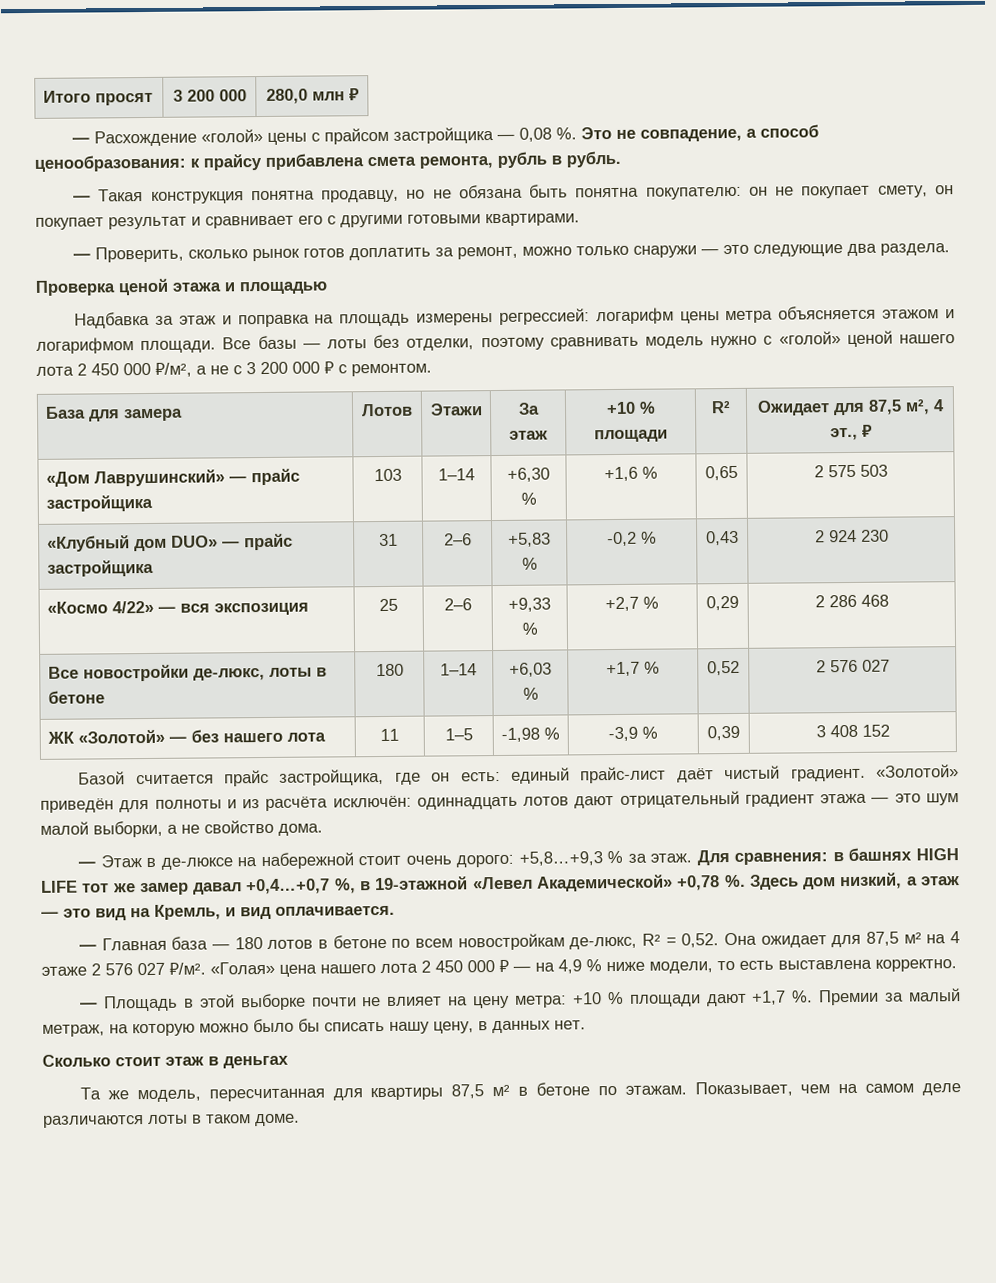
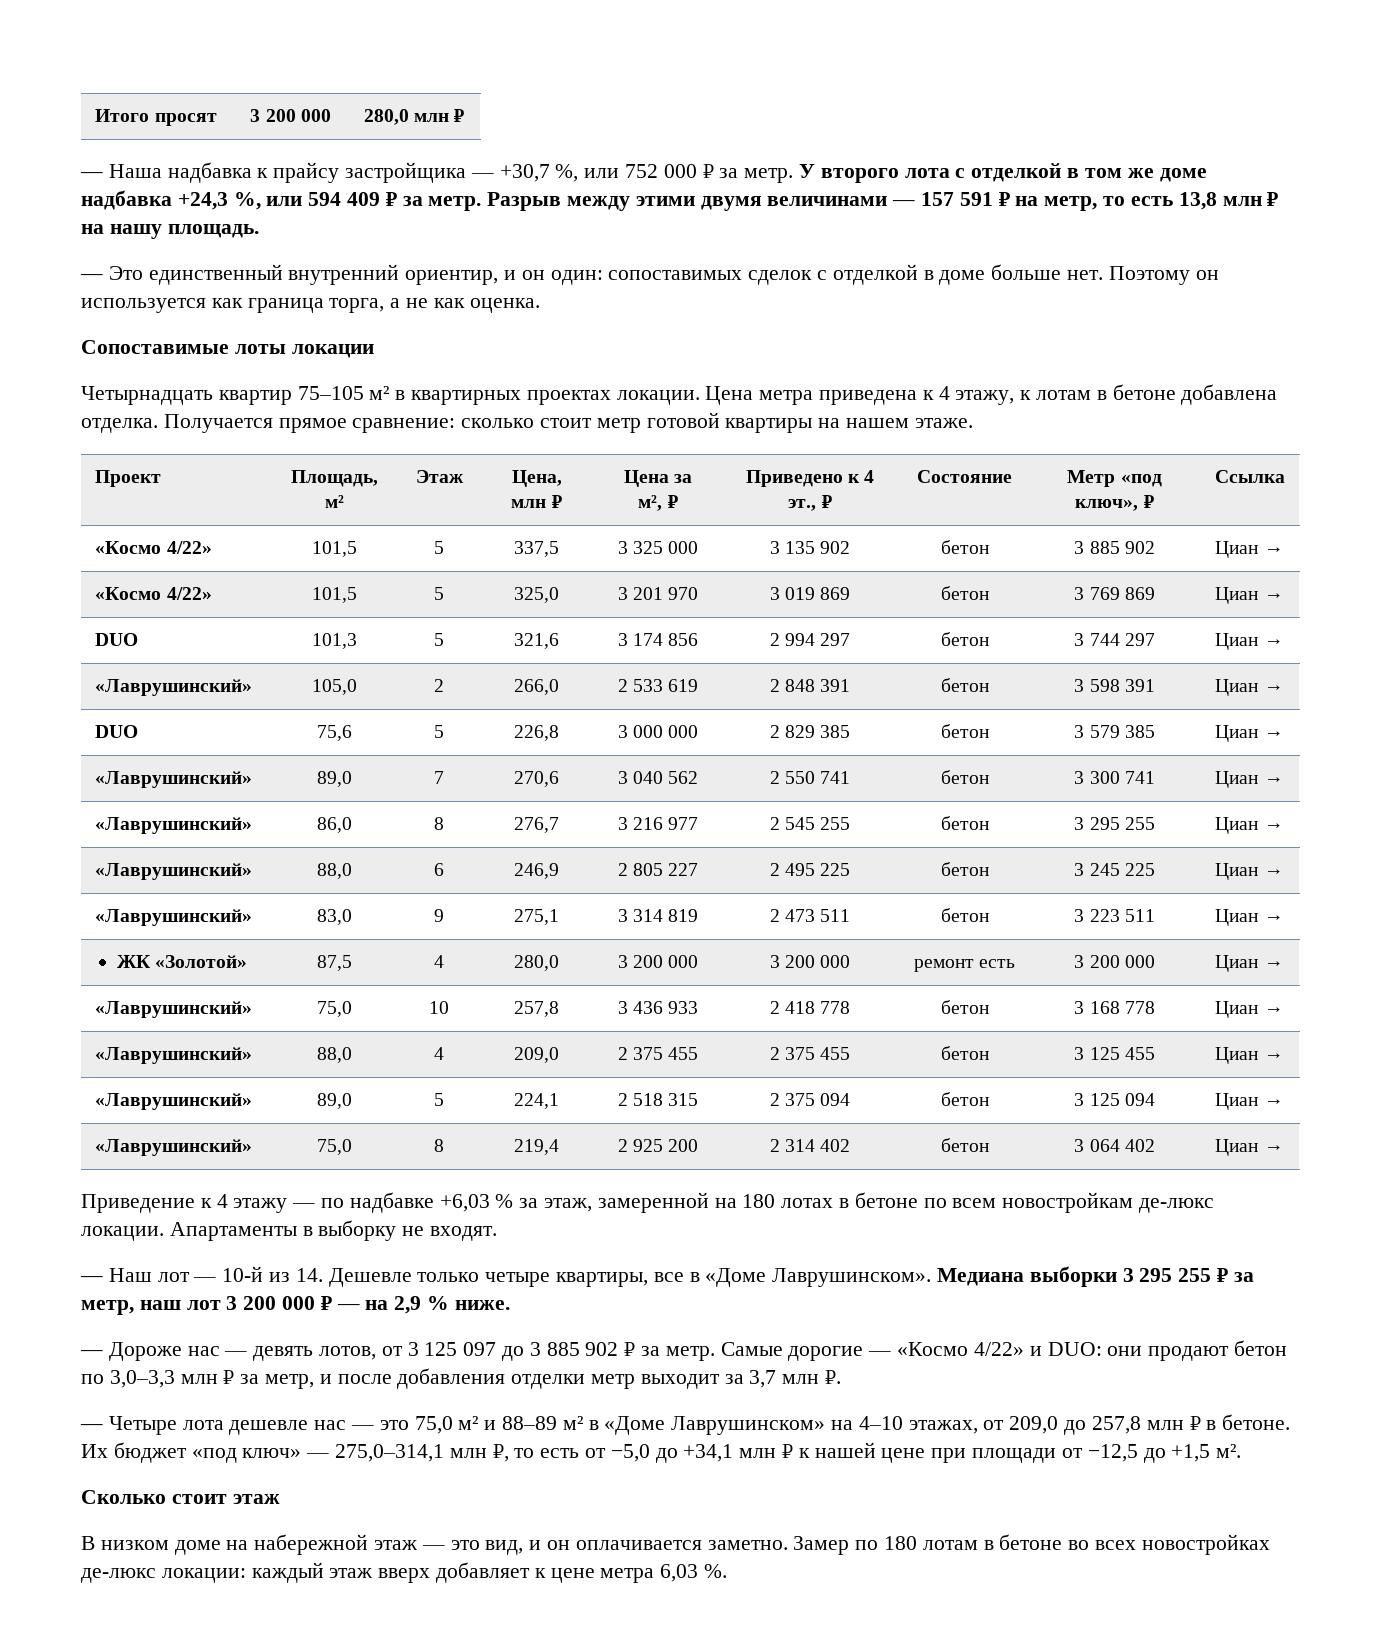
- — Расхождение «голой» цены с прайсом застройщика — 0,08 %. Это не совпадение, а способ ценообразования: к прайсу прибавлена смета ремонта, рубль в рубль.
- — Такая конструкция понятна продавцу, но не обязана быть понятна покупателю: он не покупает смету, он покупает результат и сравнивает его с другими готовыми квартирами.
- — Проверить, сколько рынок готов доплатить за ремонт, можно только снаружи — это следующие два раздела.
- Проверка ценой этажа и площадью
- Надбавка за этаж и поправка на площадь измерены регрессией: логарифм цены метра объясняется этажом и логарифмом площади. Все базы — лоты без отделки, поэтому сравнивать модель нужно с «голой» ценой нашего лота 2 450 000 ₽/м², а не с 3 200 000 ₽ с ремонтом.
- База для замера | Лотов | Этажи | За этаж | +10 % площади | R² | Ожидает для 87,5 м², 4 эт., ₽
- «Дом Лаврушинский» — прайс застройщика | 103 | 1–14 | +6,30 % | +1,6 % | 0,65 | 2 575 503
- «Клубный дом DUO» — прайс застройщика | 31 | 2–6 | +5,83 % | -0,2 % | 0,43 | 2 924 230
- «Космо 4/22» — вся экспозиция | 25 | 2–6 | +9,33 % | +2,7 % | 0,29 | 2 286 468
- Все новостройки де-люкс, лоты в бетоне | 180 | 1–14 | +6,03 % | +1,7 % | 0,52 | 2 576 027
- ЖК «Золотой» — без нашего лота | 11 | 1–5 | -1,98 % | -3,9 % | 0,39 | 3 408 152
- Базой считается прайс застройщика, где он есть: единый прайс-лист даёт чистый градиент. «Золотой» приведён для полноты и из расчёта исключён: одиннадцать лотов дают отрицательный градиент этажа — это шум малой выборки, а не свойство дома.
- — Этаж в де-люксе на набережной стоит очень дорого: +5,8…+9,3 % за этаж. Для сравнения: в башнях HIGH LIFE тот же замер давал +0,4…+0,7 %, в 19-этажной «Левел Академической» +0,78 %. Здесь дом низкий, а этаж — это вид на Кремль, и вид оплачивается.
- — Главная база — 180 лотов в бетоне по всем новостройкам де-люкс, R² = 0,52. Она ожидает для 87,5 м² на 4 этаже 2 576 027 ₽/м². «Голая» цена нашего лота 2 450 000 ₽ — на 4,9 % ниже модели, то есть выставлена корректно.
- — Площадь в этой выборке почти не влияет на цену метра: +10 % площади дают +1,7 %. Премии за малый метраж, на которую можно было бы списать нашу цену, в данных нет.
- Сколько стоит этаж в деньгах
- Та же модель, пересчитанная для квартиры 87,5 м² в бетоне по этажам. Показывает, чем на самом деле различаются лоты в таком доме.
+ — Наша надбавка к прайсу застройщика — +30,7 %, или 752 000 ₽ за метр. У второго лота с отделкой в том же доме надбавка +24,3 %, или 594 409 ₽ за метр. Разрыв между этими двумя величинами — 157 591 ₽ на метр, то есть 13,8 млн ₽ на нашу площадь.
+ — Это единственный внутренний ориентир, и он один: сопоставимых сделок с отделкой в доме больше нет. Поэтому он используется как граница торга, а не как оценка.
+ Сопоставимые лоты локации
+ Четырнадцать квартир 75–105 м² в квартирных проектах локации. Цена метра приведена к 4 этажу, к лотам в бетоне добавлена отделка. Получается прямое сравнение: сколько стоит метр готовой квартиры на нашем этаже.
+ Проект | Площадь, м² | Этаж | Цена, млн ₽ | Цена за м², ₽ | Приведено к 4 эт., ₽ | Состояние | Метр «под ключ», ₽ | Ссылка
+ «Космо 4/22» | 101,5 | 5 | 337,5 | 3 325 000 | 3 135 902 | бетон | 3 885 902 | Циан →
+ «Космо 4/22» | 101,5 | 5 | 325,0 | 3 201 970 | 3 019 869 | бетон | 3 769 869 | Циан →
+ DUO | 101,3 | 5 | 321,6 | 3 174 856 | 2 994 297 | бетон | 3 744 297 | Циан →
+ «Лаврушинский» | 105,0 | 2 | 266,0 | 2 533 619 | 2 848 391 | бетон | 3 598 391 | Циан →
+ DUO | 75,6 | 5 | 226,8 | 3 000 000 | 2 829 385 | бетон | 3 579 385 | Циан →
+ «Лаврушинский» | 89,0 | 7 | 270,6 | 3 040 562 | 2 550 741 | бетон | 3 300 741 | Циан →
+ «Лаврушинский» | 86,0 | 8 | 276,7 | 3 216 977 | 2 545 255 | бетон | 3 295 255 | Циан →
+ «Лаврушинский» | 88,0 | 6 | 246,9 | 2 805 227 | 2 495 225 | бетон | 3 245 225 | Циан →
+ «Лаврушинский» | 83,0 | 9 | 275,1 | 3 314 819 | 2 473 511 | бетон | 3 223 511 | Циан →
+ ЖК «Золотой» | 87,5 | 4 | 280,0 | 3 200 000 | 3 200 000 | ремонт есть | 3 200 000 | Циан →
+ «Лаврушинский» | 75,0 | 10 | 257,8 | 3 436 933 | 2 418 778 | бетон | 3 168 778 | Циан →
+ «Лаврушинский» | 88,0 | 4 | 209,0 | 2 375 455 | 2 375 455 | бетон | 3 125 455 | Циан →
+ «Лаврушинский» | 89,0 | 5 | 224,1 | 2 518 315 | 2 375 094 | бетон | 3 125 094 | Циан →
+ «Лаврушинский» | 75,0 | 8 | 219,4 | 2 925 200 | 2 314 402 | бетон | 3 064 402 | Циан →
+ Приведение к 4 этажу — по надбавке +6,03 % за этаж, замеренной на 180 лотах в бетоне по всем новостройкам де-люкс локации. Апартаменты в выборку не входят.
+ — Наш лот — 10-й из 14. Дешевле только четыре квартиры, все в «Доме Лаврушинском». Медиана выборки 3 295 255 ₽ за метр, наш лот 3 200 000 ₽ — на 2,9 % ниже.
+ — Дороже нас — девять лотов, от 3 125 097 до 3 885 902 ₽ за метр. Самые дорогие — «Космо 4/22» и DUO: они продают бетон по 3,0–3,3 млн ₽ за метр, и после добавления отделки метр выходит за 3,7 млн ₽.
+ — Четыре лота дешевле нас — это 75,0 м² и 88–89 м² в «Доме Лаврушинском» на 4–10 этажах, от 209,0 до 257,8 млн ₽ в бетоне. Их бюджет «под ключ» — 275,0–314,1 млн ₽, то есть от −5,0 до +34,1 млн ₽ к нашей цене при площади от −12,5 до +1,5 м².
+ Сколько стоит этаж
+ В низком доме на набережной этаж — это вид, и он оплачивается заметно. Замер по 180 лотам в бетоне во всех новостройках де-люкс локации: каждый этаж вверх добавляет к цене метра 6,03 %.

